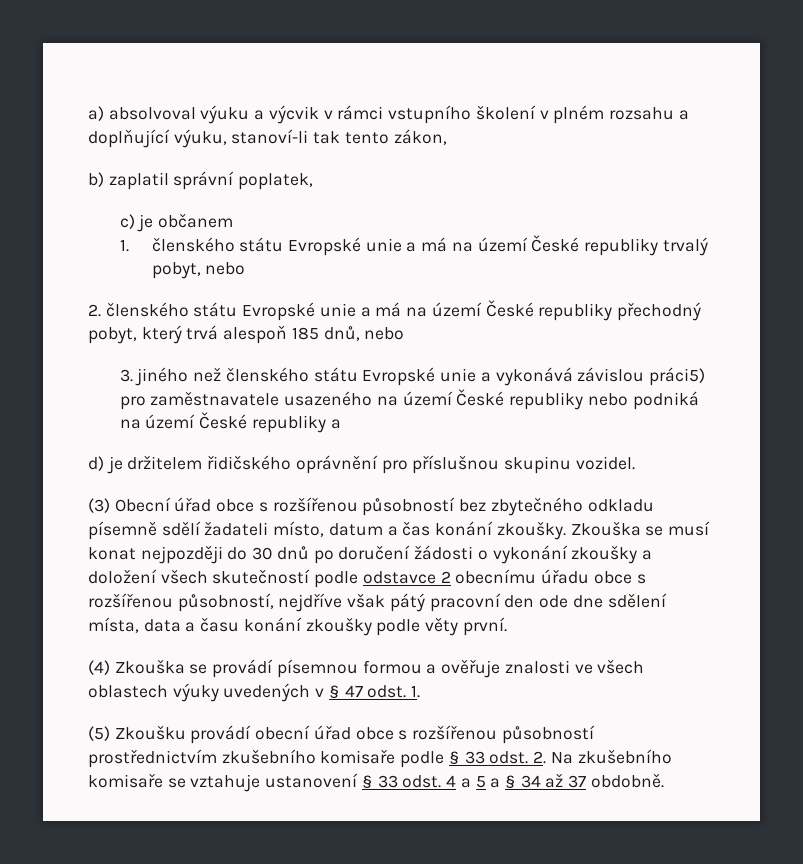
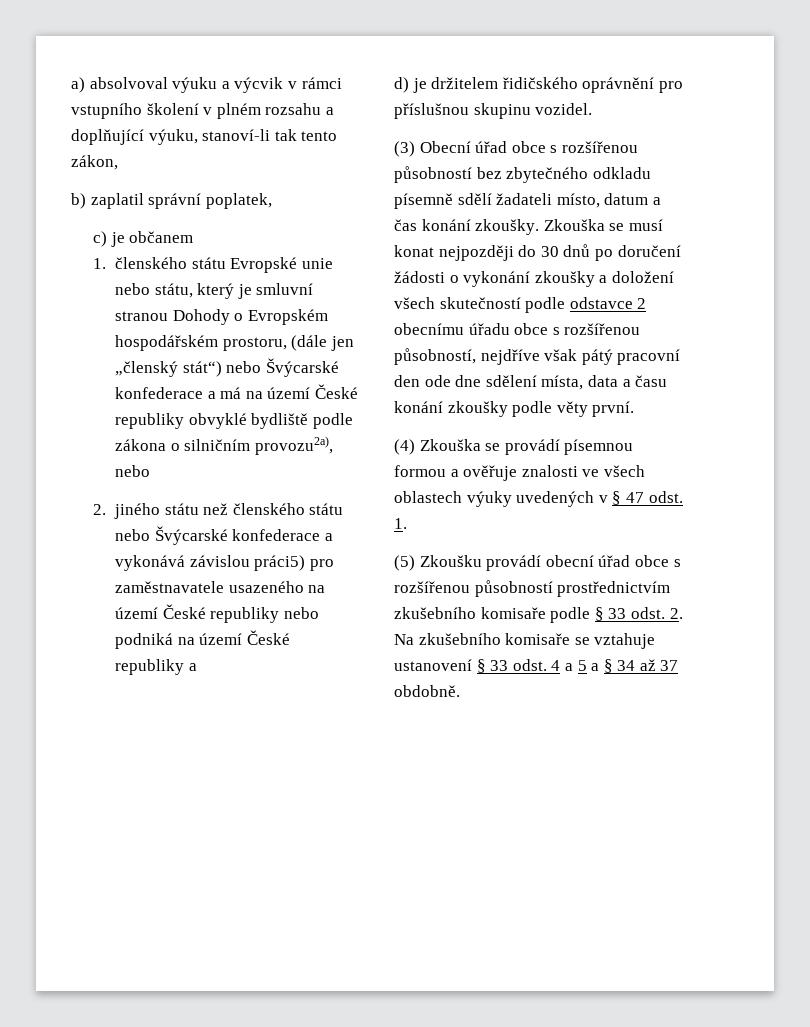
- 1. členského státu Evropské unie a má na území České republiky trvalý pobyt, nebo
- 2. členského státu Evropské unie a má na území České republiky přechodný pobyt, který trvá alespoň 185 dnů, nebo
- 3. jiného než členského státu Evropské unie a vykonává závislou práci5) pro zaměstnavatele usazeného na území České republiky nebo podniká na území České republiky a
+ 1. členského státu Evropské unie nebo státu, který je smluvní stranou Dohody o Evropském hospodářském prostoru, (dále jen „členský stát“) nebo Švýcarské konfederace a má na území České republiky obvyklé bydliště podle zákona o silničním provozu2a), nebo
+ 2. jiného státu než členského státu nebo Švýcarské konfederace a vykonává závislou práci5) pro zaměstnavatele usazeného na území České republiky nebo podniká na území České republiky a

